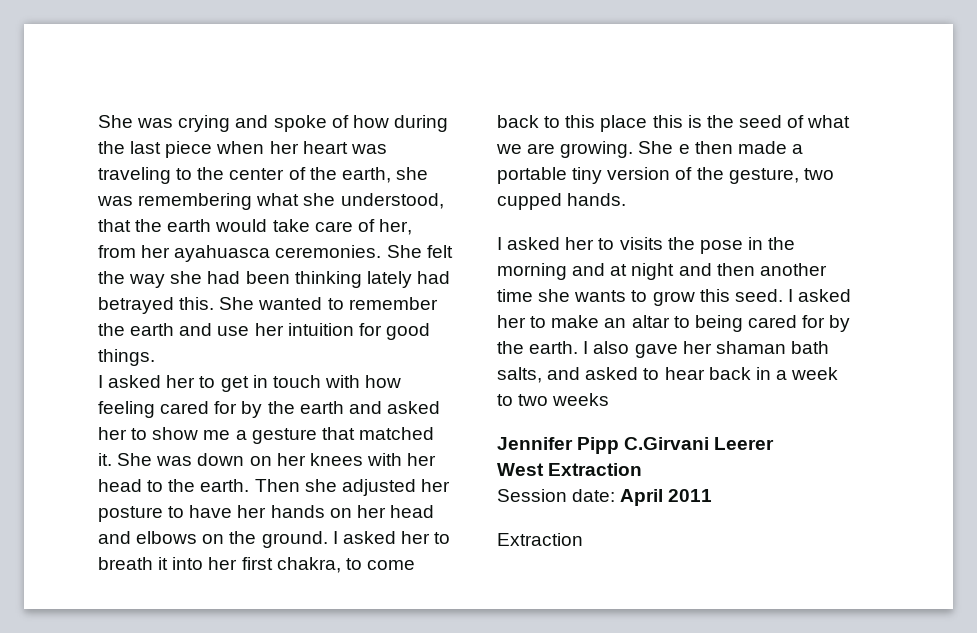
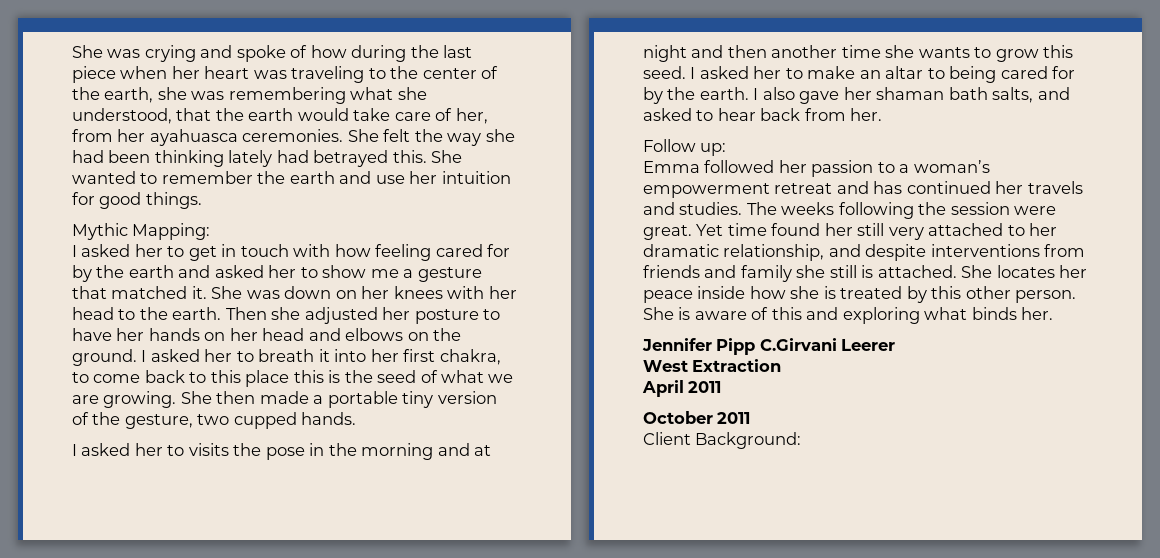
+ Mythic Mapping:
- She e then made a portable tiny version of the gesture, two cupped hands.
+ She then made a portable tiny version of the gesture, two cupped hands.
- I also gave her shaman bath salts, and asked to hear back in a week to two weeks
+ I also gave her shaman bath salts, and asked to hear back from her.
+ Follow up:
+ Emma followed her passion to a woman’s empowerment retreat and has continued her travels and studies. The weeks following the session were great. Yet time found her still very attached to her dramatic relationship, and despite interventions from friends and family she still is attached. She locates her peace inside how she is treated by this other person. She is aware of this and exploring what binds her.
- Session date: April 2011
- Extraction
+ April 2011
+ October 2011
+ Client Background:

